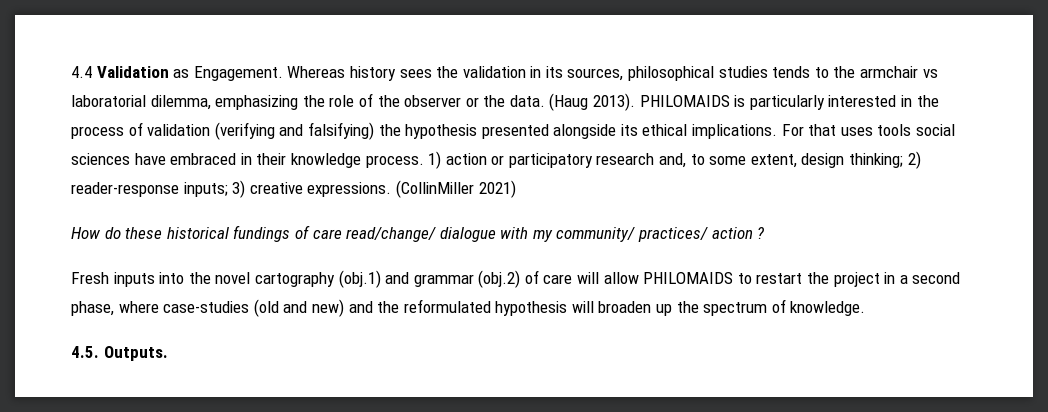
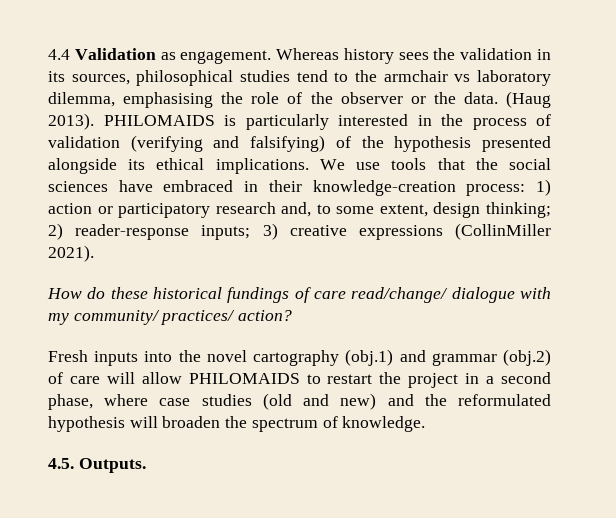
- 4.4 Validation as Engagement.
+ 4.4 Validation as engagement.
- Whereas history sees the validation in its sources, philosophical studies tends to the armchair vs laboratorial dilemma, emphasizing the role of the observer or the data.
+ Whereas history sees the validation in its sources, philosophical studies tend to the armchair vs laboratory dilemma, emphasising the role of the observer or the data.
- PHILOMAIDS is particularly interested in the process of validation (verifying and falsifying) the hypothesis presented alongside its ethical implications.
+ PHILOMAIDS is particularly interested in the process of validation (verifying and falsifying) of the hypothesis presented alongside its ethical implications.
- For that uses tools social sciences have embraced in their knowledge process. 1) action or participatory research and, to some extent, design thinking; 2) reader-response inputs; 3) creative expressions. (CollinMiller 2021)
+ We use tools that the social sciences have embraced in their knowledge-creation process: 1) action or participatory research and, to some extent, design thinking; 2) reader-response inputs; 3) creative expressions (CollinMiller 2021).
- How do these historical fundings of care read/change/ dialogue with my community/ practices/ action ?
+ How do these historical fundings of care read/change/ dialogue with my community/ practices/ action?
- Fresh inputs into the novel cartography (obj.1) and grammar (obj.2) of care will allow PHILOMAIDS to restart the project in a second phase, where case-studies (old and new) and the reformulated hypothesis will broaden up the spectrum of knowledge.
+ Fresh inputs into the novel cartography (obj.1) and grammar (obj.2) of care will allow PHILOMAIDS to restart the project in a second phase, where case studies (old and new) and the reformulated hypothesis will broaden the spectrum of knowledge.

